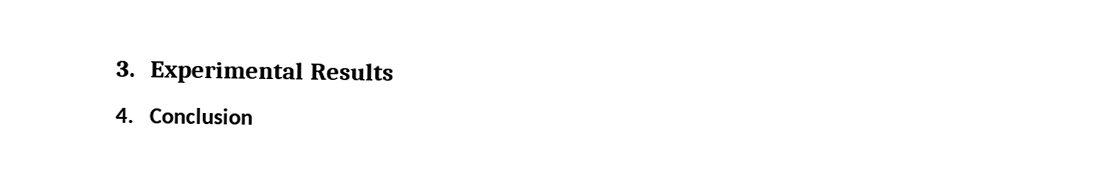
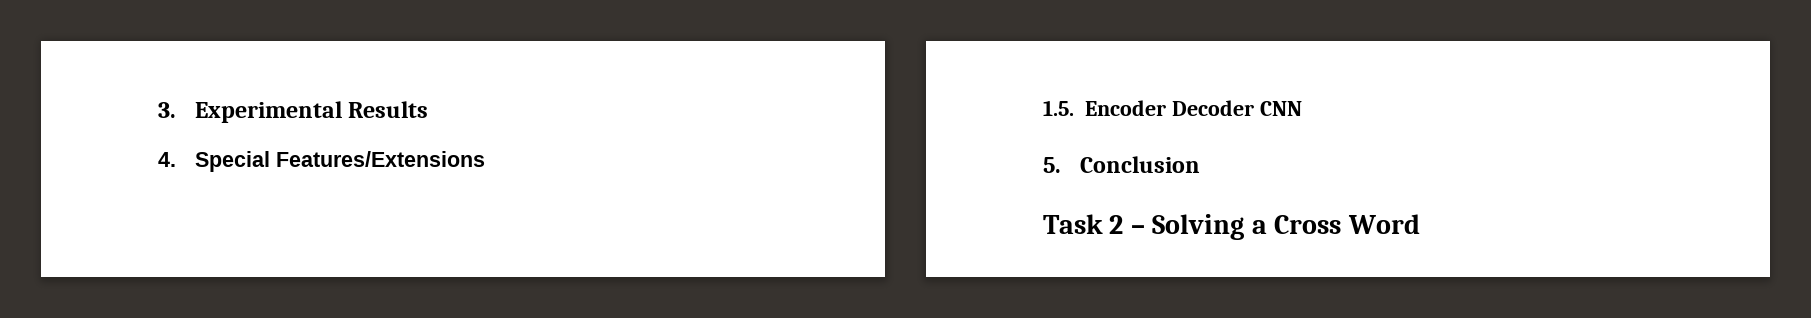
- 4. Conclusion
+ 4. Special Features/Extensions
+ 1.5. Encoder Decoder CNN
+ 5. Conclusion
+ Task 2 – Solving a Cross Word

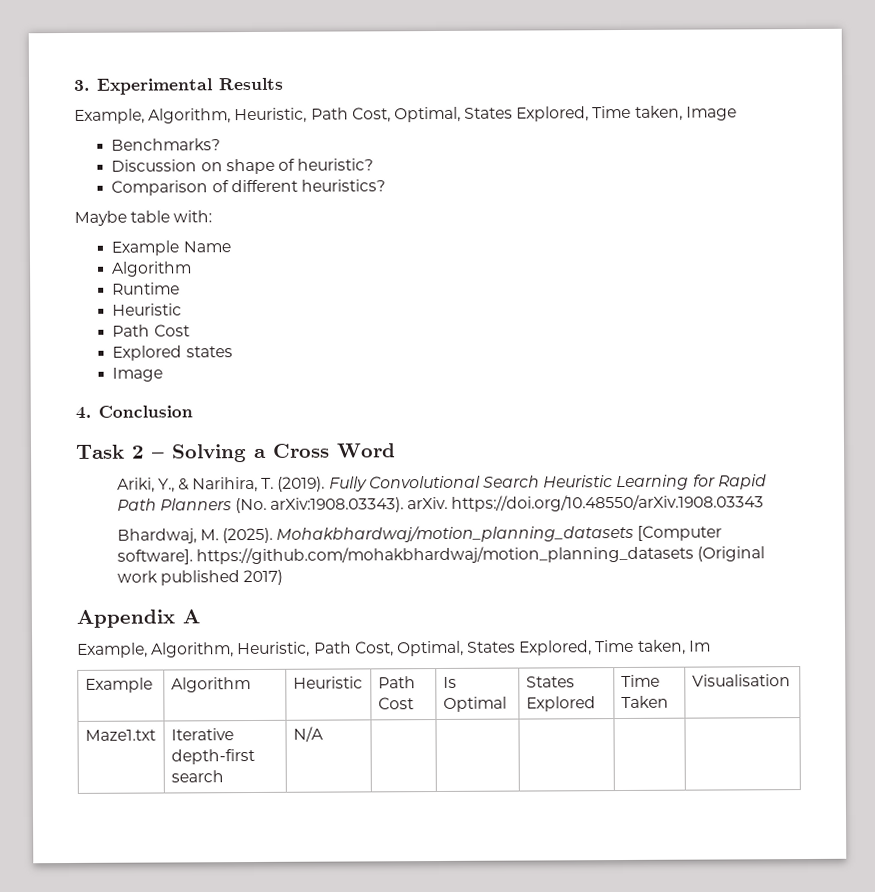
- 4. Special Features/Extensions
- 1.5. Encoder Decoder CNN
- 5. Conclusion
+ Example, Algorithm, Heuristic, Path Cost, Optimal, States Explored, Time taken, Image
+ Benchmarks?
+ Discussion on shape of heuristic?
+ Comparison of different heuristics?
+ Maybe table with:
+ Example Name
+ Algorithm
+ Runtime
+ Heuristic
+ Path Cost
+ Explored states
+ Image
+ 4. Conclusion
+ Ariki, Y., & Narihira, T. (2019). Fully Convolutional Search Heuristic Learning for Rapid Path Planners (No. arXiv:1908.03343). arXiv. https://doi.org/10.48550/arXiv.1908.03343
+ Bhardwaj, M. (2025). Mohakbhardwaj/motion_planning_datasets [Computer software]. https://github.com/mohakbhardwaj/motion_planning_datasets (Original work published 2017)
+ Appendix A
+ Example, Algorithm, Heuristic, Path Cost, Optimal, States Explored, Time taken, Im
+ Example | Algorithm | Heuristic | Path Cost | Is Optimal | States Explored | Time Taken | Visualisation
+ Maze1.txt | Iterative depth-first search | N/A | | | | |

